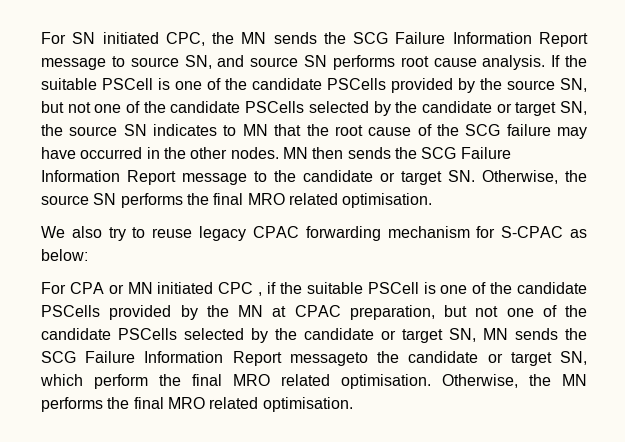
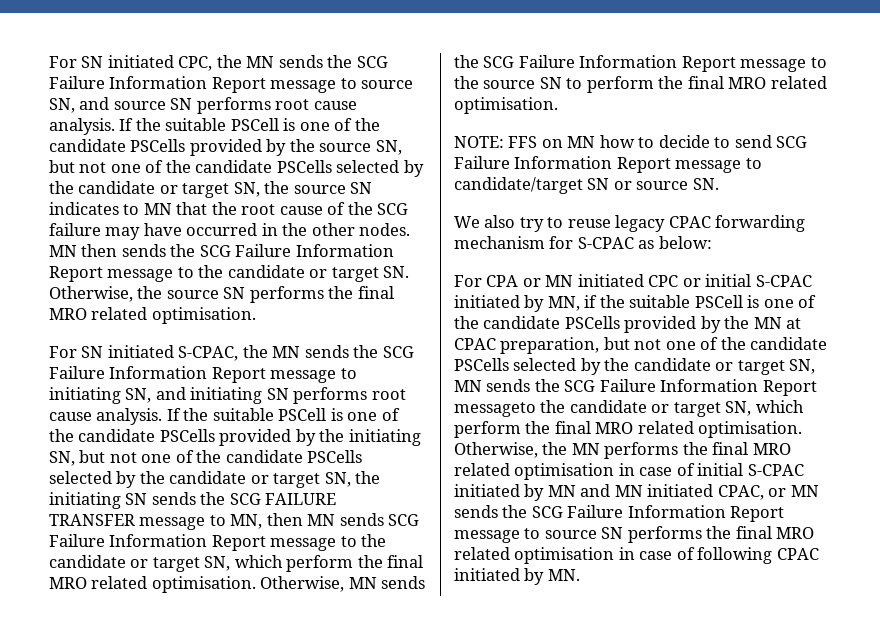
+ For SN initiated S-CPAC, the MN sends the SCG Failure Information Report message to initiating SN, and initiating SN performs root cause analysis. If the suitable PSCell is one of the candidate PSCells provided by the initiating SN, but not one of the candidate PSCells selected by the candidate or target SN, the initiating SN sends the SCG FAILURE TRANSFER message to MN, then MN sends SCG Failure Information Report message to the candidate or target SN, which perform the final MRO related optimisation. Otherwise, MN sends the SCG Failure Information Report message to the source SN to perform the final MRO related optimisation.
+ NOTE: FFS on MN how to decide to send SCG Failure Information Report message to candidate/target SN or source SN.
- For CPA or MN initiated CPC , if the suitable PSCell is one of the candidate PSCells provided by the MN at CPAC preparation, but not one of the candidate PSCells selected by the candidate or target SN, MN sends the SCG Failure Information Report messageto the candidate or target SN, which perform the final MRO related optimisation.
+ For CPA or MN initiated CPC or initial S-CPAC initiated by MN, if the suitable PSCell is one of the candidate PSCells provided by the MN at CPAC preparation, but not one of the candidate PSCells selected by the candidate or target SN, MN sends the SCG Failure Information Report messageto the candidate or target SN, which perform the final MRO related optimisation.
- Otherwise, the MN performs the final MRO related optimisation.
+ Otherwise, the MN performs the final MRO related optimisation in case of initial S-CPAC initiated by MN and MN initiated CPAC, or MN sends the SCG Failure Information Report message to source SN performs the final MRO related optimisation in case of following CPAC initiated by MN.

